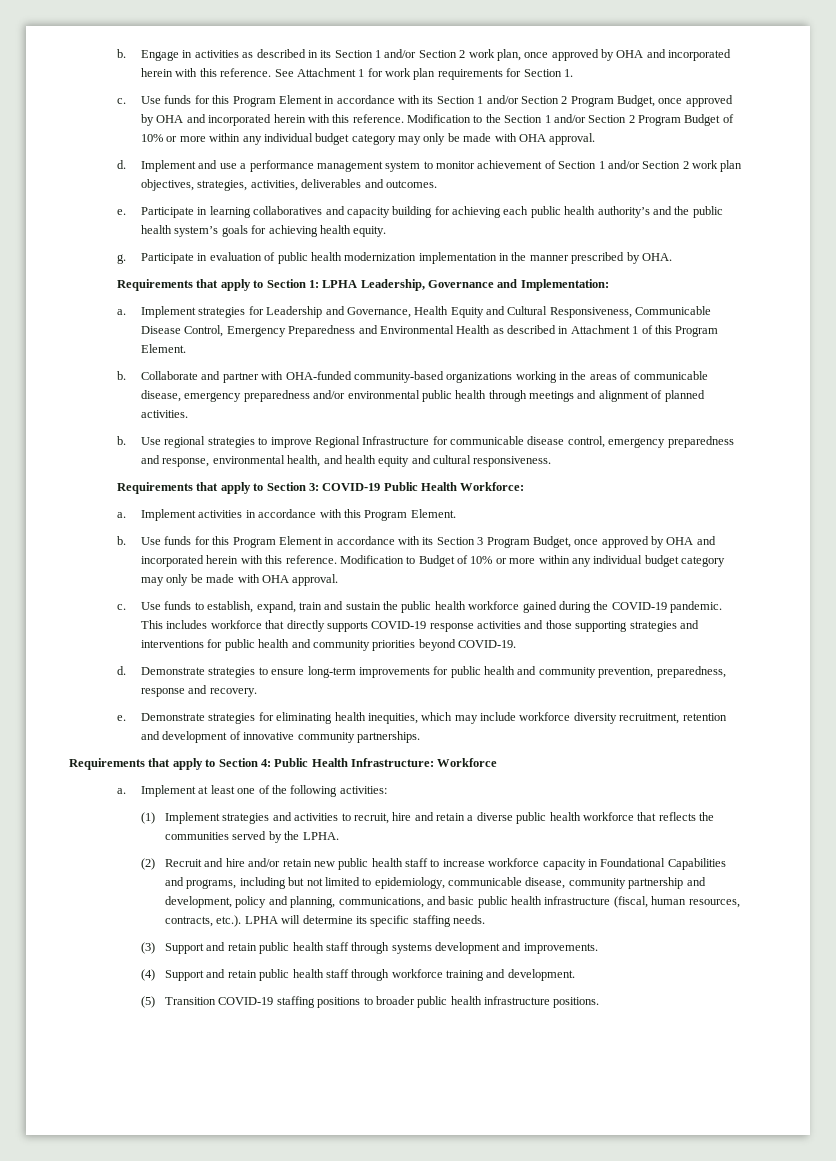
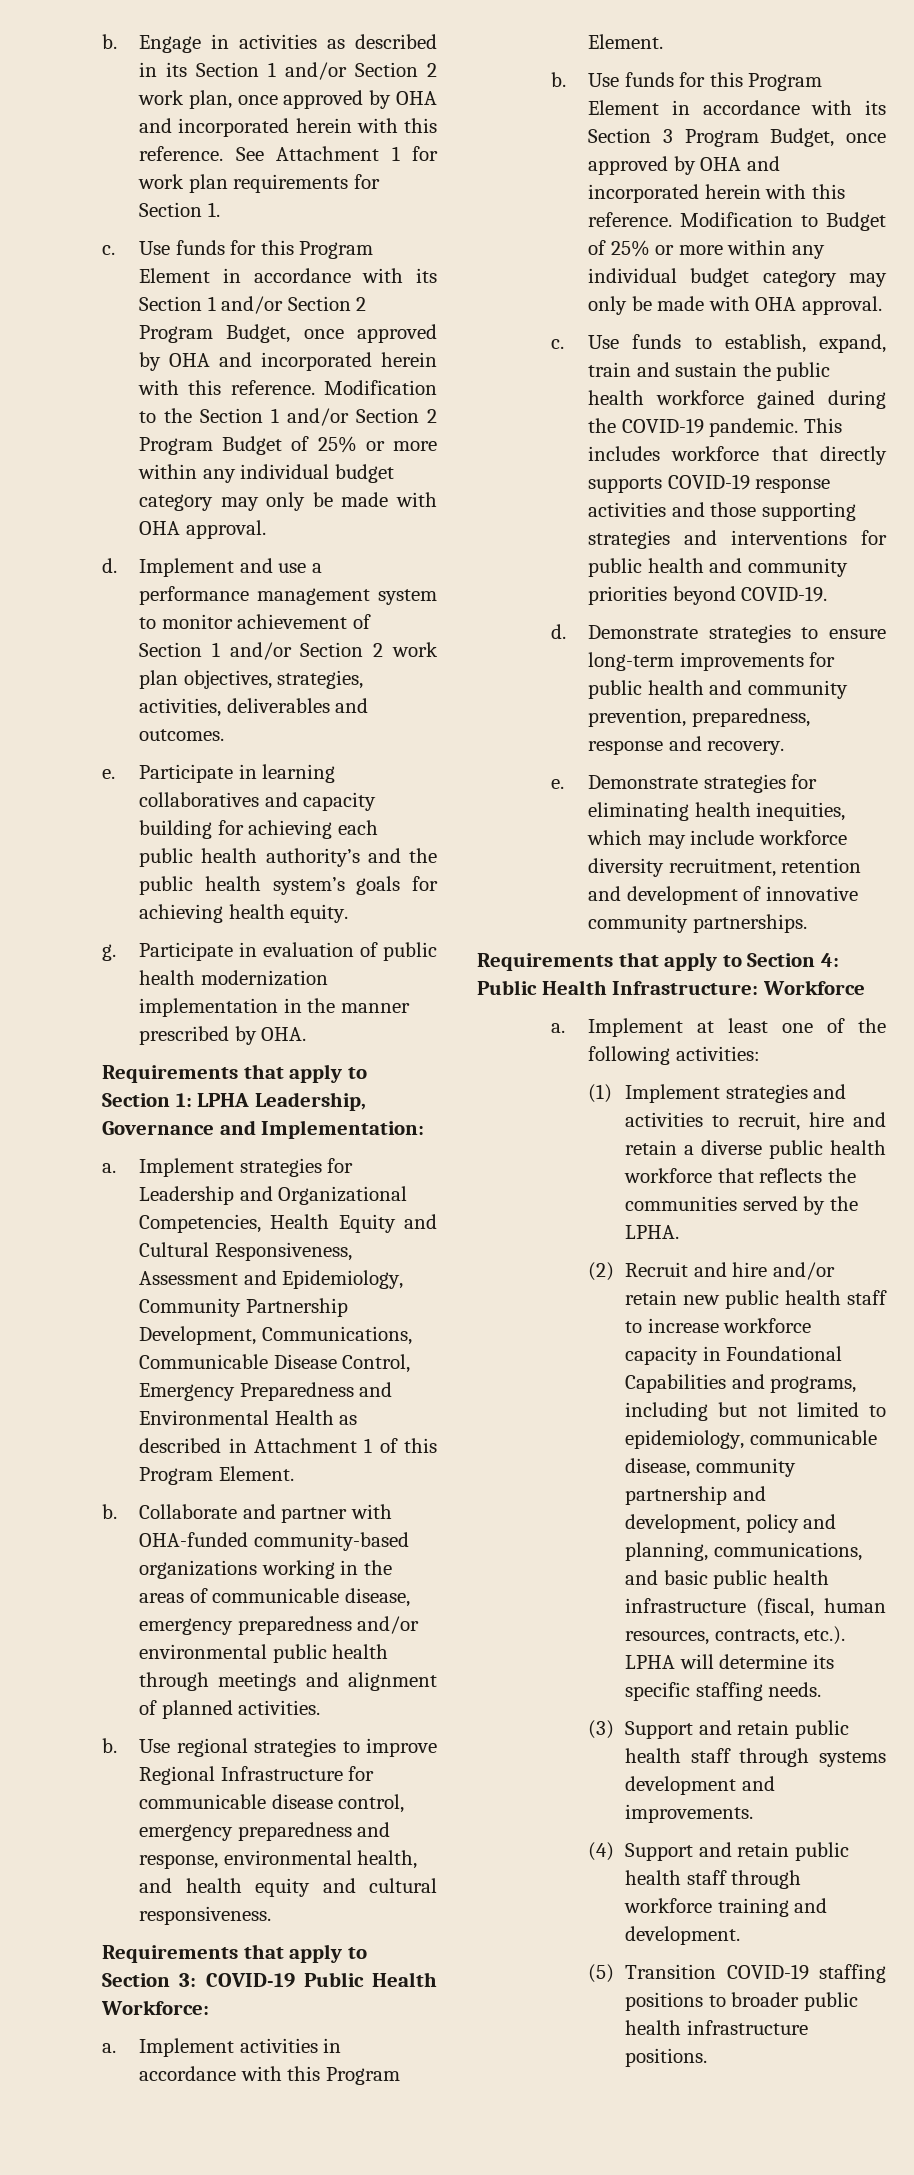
- Modification to the Section 1 and/or Section 2 Program Budget of 10% or more within any individual budget category may only be made with OHA approval.
+ Modification to the Section 1 and/or Section 2 Program Budget of 25% or more within any individual budget category may only be made with OHA approval.
- Implement strategies for Leadership and Governance, Health Equity and Cultural Responsiveness, Communicable Disease Control, Emergency Preparedness and Environmental Health as described in Attachment 1 of this Program Element.
+ Implement strategies for Leadership and Organizational Competencies, Health Equity and Cultural Responsiveness, Assessment and Epidemiology, Community Partnership Development, Communications, Communicable Disease Control, Emergency Preparedness and Environmental Health as described in Attachment 1 of this Program Element.
- Modification to Budget of 10% or more within any individual budget category may only be made with OHA approval.
+ Modification to Budget of 25% or more within any individual budget category may only be made with OHA approval.

